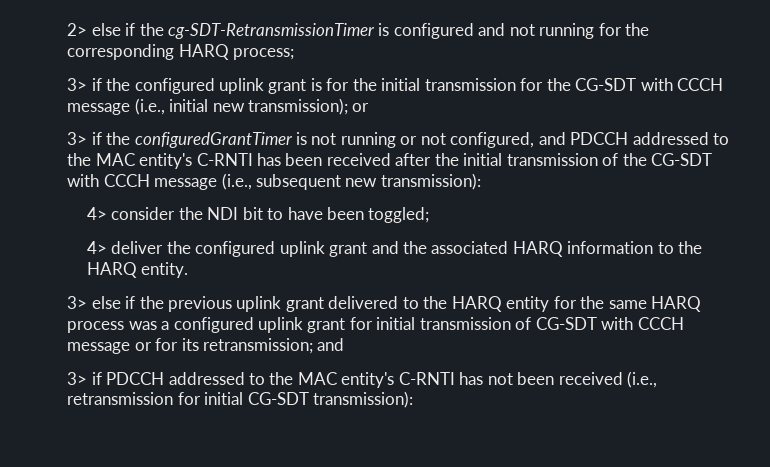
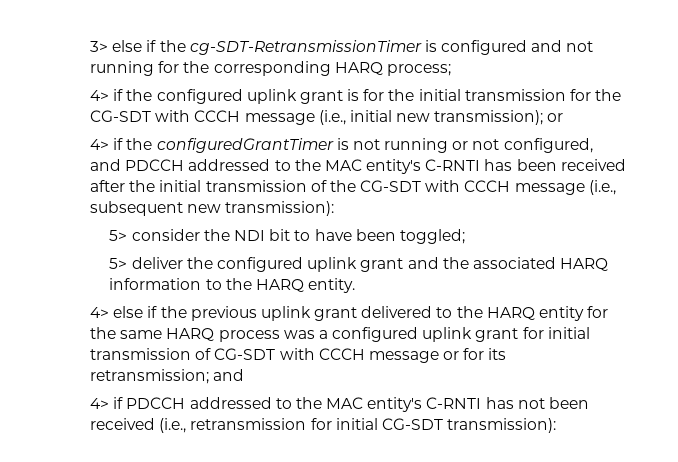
- 2> else if the cg-SDT-RetransmissionTimer is configured and not running for the corresponding HARQ process;
+ 3> else if the cg-SDT-RetransmissionTimer is configured and not running for the corresponding HARQ process;
- 3> if the configured uplink grant is for the initial transmission for the CG-SDT with CCCH message (i.e., initial new transmission); or
+ 4> if the configured uplink grant is for the initial transmission for the CG-SDT with CCCH message (i.e., initial new transmission); or
- 3> if the configuredGrantTimer is not running or not configured, and PDCCH addressed to the MAC entity's C-RNTI has been received after the initial transmission of the CG-SDT with CCCH message (i.e., subsequent new transmission):
+ 4> if the configuredGrantTimer is not running or not configured, and PDCCH addressed to the MAC entity's C-RNTI has been received after the initial transmission of the CG-SDT with CCCH message (i.e., subsequent new transmission):
- 4> consider the NDI bit to have been toggled;
+ 5> consider the NDI bit to have been toggled;
- 4> deliver the configured uplink grant and the associated HARQ information to the HARQ entity.
+ 5> deliver the configured uplink grant and the associated HARQ information to the HARQ entity.
- 3> else if the previous uplink grant delivered to the HARQ entity for the same HARQ process was a configured uplink grant for initial transmission of CG-SDT with CCCH message or for its retransmission; and
+ 4> else if the previous uplink grant delivered to the HARQ entity for the same HARQ process was a configured uplink grant for initial transmission of CG-SDT with CCCH message or for its retransmission; and
- 3> if PDCCH addressed to the MAC entity's C-RNTI has not been received (i.e., retransmission for initial CG-SDT transmission):
+ 4> if PDCCH addressed to the MAC entity's C-RNTI has not been received (i.e., retransmission for initial CG-SDT transmission):

